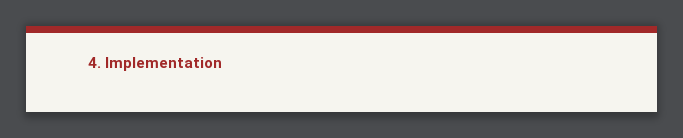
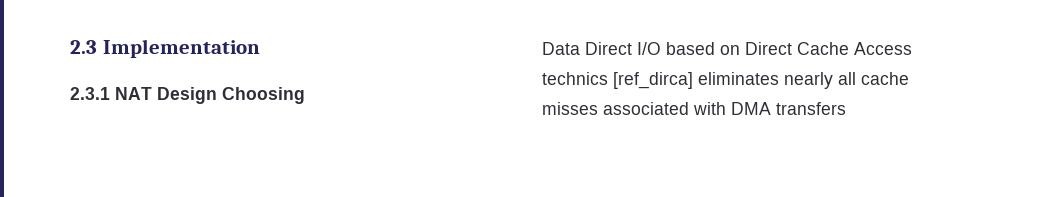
- 4. Implementation
+ 2.3 Implementation
+ 2.3.1 NAT Design Choosing
+ Data Direct I/O based on Direct Cache Access technics [ref_dirca] eliminates nearly all cache misses associated with DMA transfers

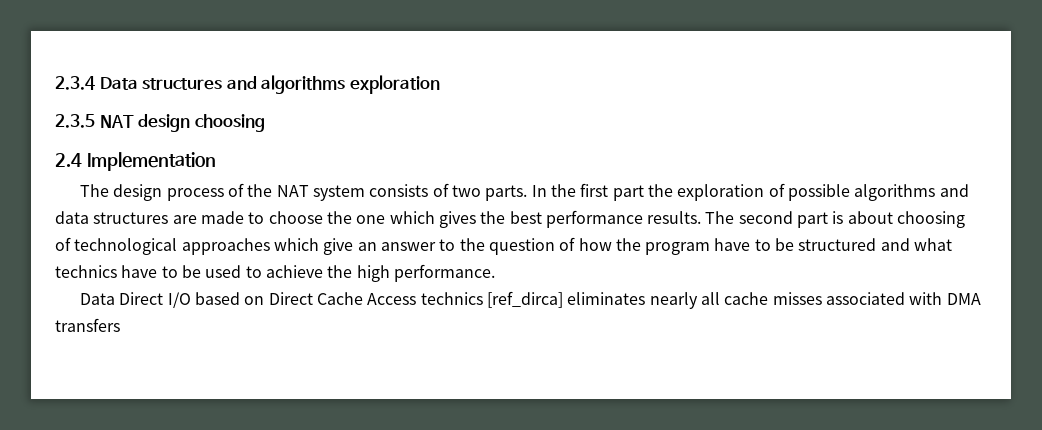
- 2.3 Implementation
- 2.3.1 NAT Design Choosing
+ 2.3.4 Data structures and algorithms exploration
+ 2.3.5 NAT design choosing
+ 2.4 Implementation
+ The design process of the NAT system consists of two parts. In the first part the exploration of possible algorithms and data structures are made to choose the one which gives the best performance results. The second part is about choosing of technological approaches which give an answer to the question of how the program have to be structured and what technics have to be used to achieve the high performance.

